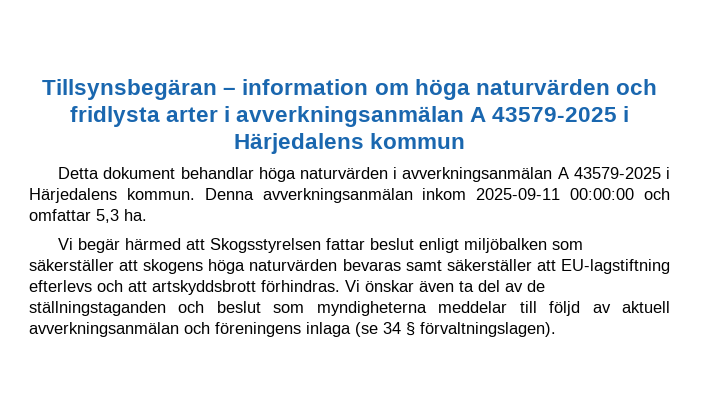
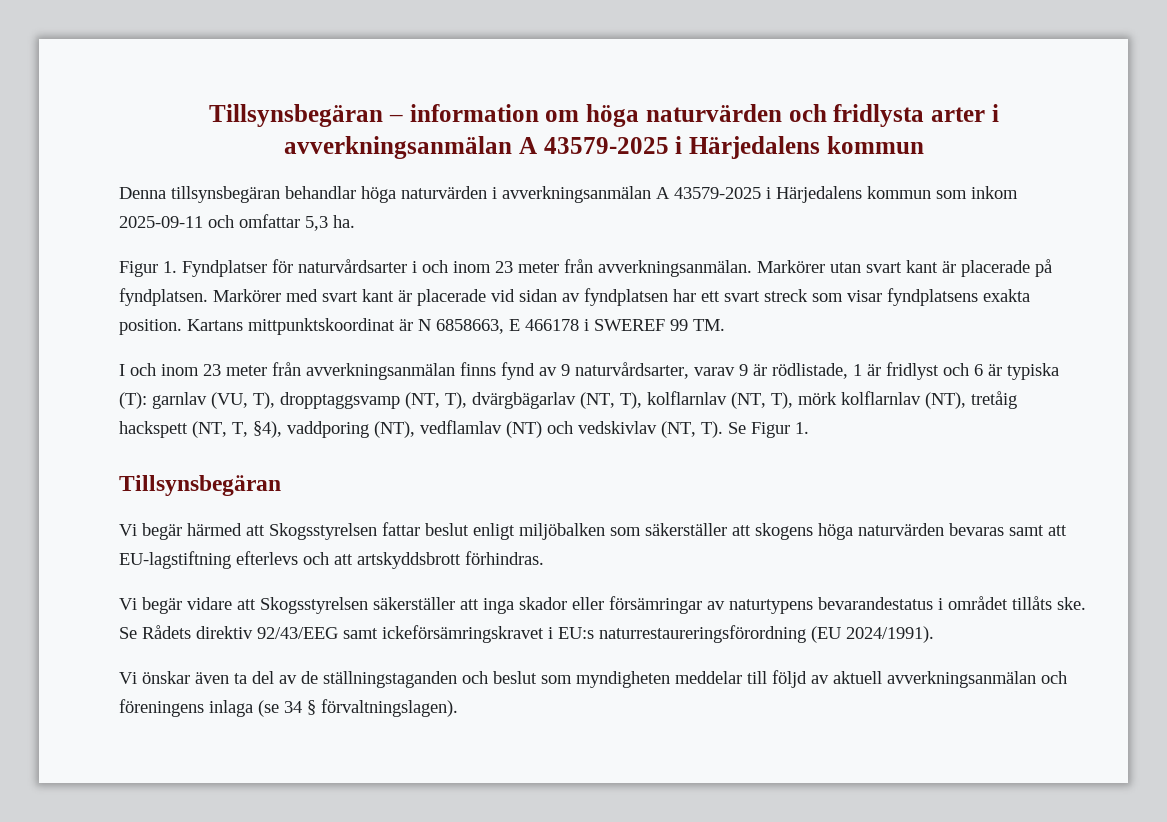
- Detta dokument behandlar höga naturvärden i avverkningsanmälan A 43579-2025 i Härjedalens kommun. Denna avverkningsanmälan inkom 2025-09-11 00:00:00 och omfattar 5,3 ha.
+ Denna tillsynsbegäran behandlar höga naturvärden i avverkningsanmälan A 43579-2025 i Härjedalens kommun som inkom 2025-09-11 och omfattar 5,3 ha.
+ Figur 1. Fyndplatser för naturvårdsarter i och inom 23 meter från avverkningsanmälan. Markörer utan svart kant är placerade på fyndplatsen. Markörer med svart kant är placerade vid sidan av fyndplatsen har ett svart streck som visar fyndplatsens exakta position. Kartans mittpunktskoordinat är N 6858663, E 466178 i SWEREF 99 TM.
+ I och inom 23 meter från avverkningsanmälan finns fynd av 9 naturvårdsarter, varav 9 är rödlistade, 1 är fridlyst och 6 är typiska (T): garnlav (VU, T), dropptaggsvamp (NT, T), dvärgbägarlav (NT, T), kolflarnlav (NT, T), mörk kolflarnlav (NT), tretåig hackspett (NT, T, §4), vaddporing (NT), vedflamlav (NT) och vedskivlav (NT, T). Se Figur 1.
+ Tillsynsbegäran
- Vi begär härmed att Skogsstyrelsen fattar beslut enligt miljöbalken som säkerställer att skogens höga naturvärden bevaras samt säkerställer att EU-lagstiftning efterlevs och att artskyddsbrott förhindras. Vi önskar även ta del av de ställningstaganden och beslut som myndigheterna meddelar till följd av aktuell avverkningsanmälan och föreningens inlaga (se 34 § förvaltningslagen).
+ Vi begär härmed att Skogsstyrelsen fattar beslut enligt miljöbalken som säkerställer att skogens höga naturvärden bevaras samt att EU-lagstiftning efterlevs och att artskyddsbrott förhindras.
+ Vi begär vidare att Skogsstyrelsen säkerställer att inga skador eller försämringar av naturtypens bevarandestatus i området tillåts ske. Se Rådets direktiv 92/43/EEG samt ickeförsämringskravet i EU:s naturrestaureringsförordning (EU 2024/1991).
+ Vi önskar även ta del av de ställningstaganden och beslut som myndigheten meddelar till följd av aktuell avverkningsanmälan och föreningens inlaga (se 34 § förvaltningslagen).

